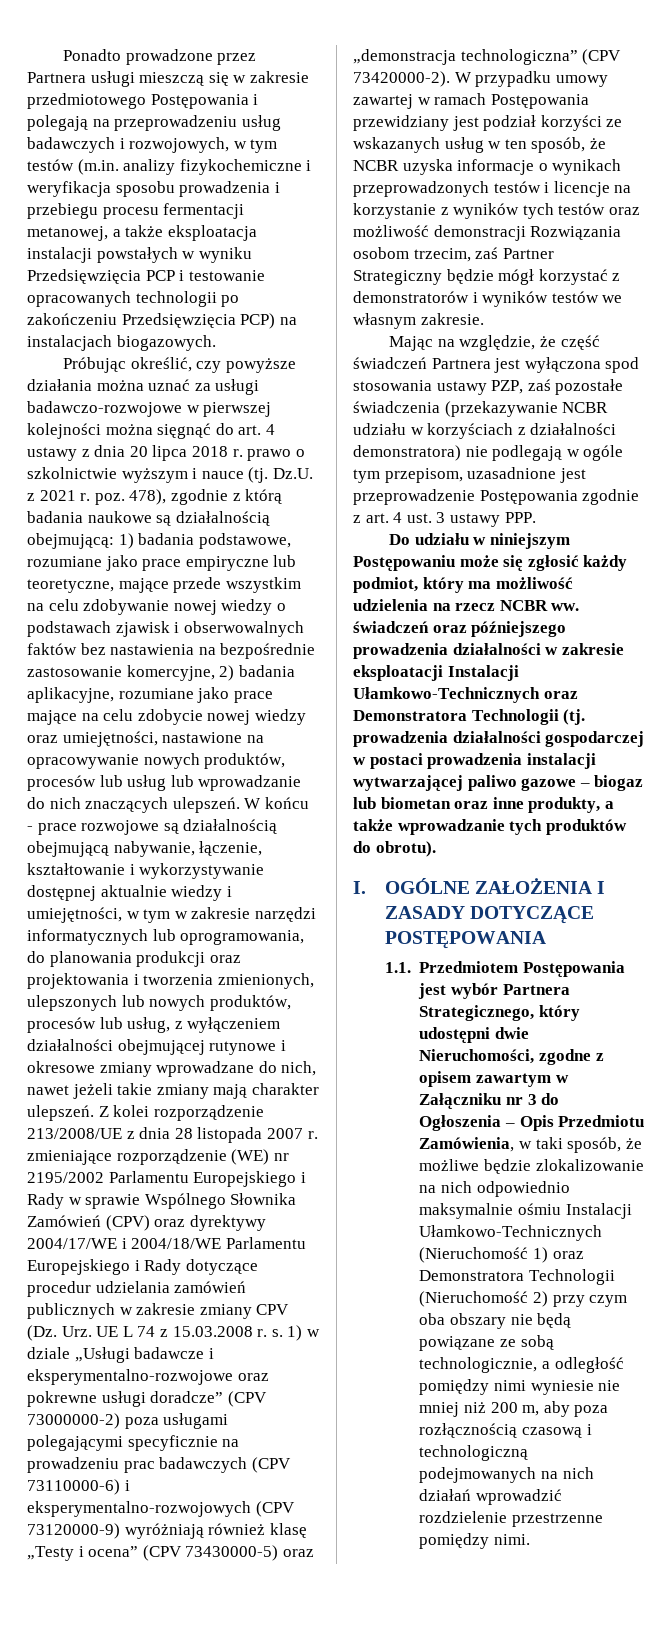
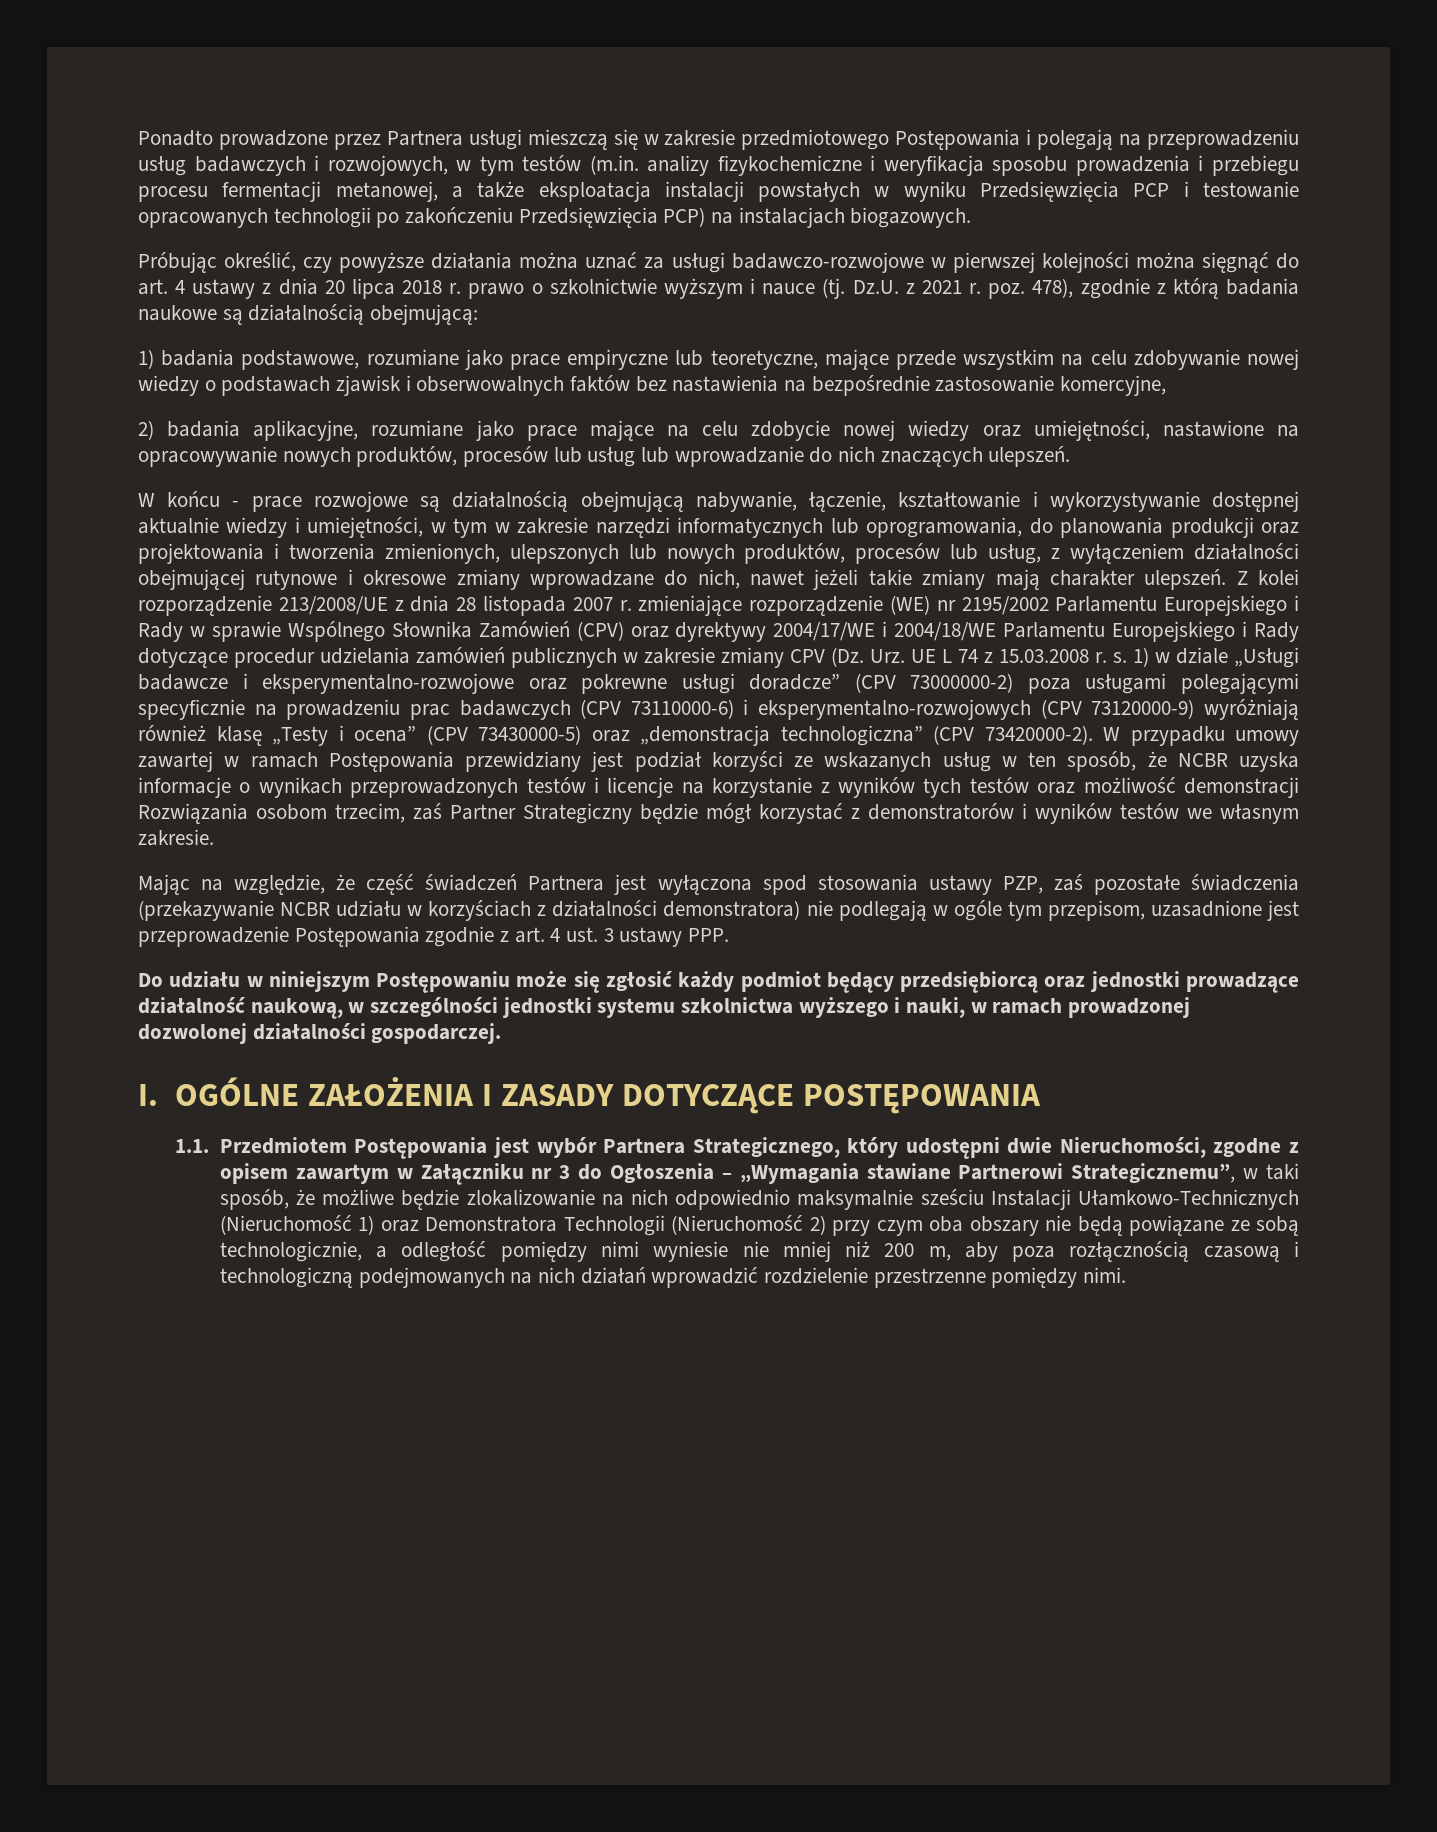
- Dz.U. z 2021 r. poz. 478), zgodnie z którą badania naukowe są działalnością obejmującą: 1) badania podstawowe, rozumiane jako prace empiryczne lub teoretyczne, mające przede wszystkim na celu zdobywanie nowej wiedzy o podstawach zjawisk i obserwowalnych faktów bez nastawienia na bezpośrednie zastosowanie komercyjne, 2) badania aplikacyjne, rozumiane jako prace mające na celu zdobycie nowej wiedzy oraz umiejętności, nastawione na opracowywanie nowych produktów, procesów lub usług lub wprowadzanie do nich znaczących ulepszeń. W końcu - prace rozwojowe są działalnością obejmującą nabywanie, łączenie, kształtowanie i wykorzystywanie dostępnej aktualnie wiedzy i umiejętności, w tym w zakresie narzędzi informatycznych lub oprogramowania, do planowania produkcji oraz projektowania i tworzenia zmienionych, ulepszonych lub nowych produktów, procesów lub usług, z wyłączeniem działalności obejmującej rutynowe i okresowe zmiany wprowadzane do nich, nawet jeżeli takie zmiany mają charakter ulepszeń.
+ Dz.U. z 2021 r. poz. 478), zgodnie z którą badania naukowe są działalnością obejmującą:
+ 1) badania podstawowe, rozumiane jako prace empiryczne lub teoretyczne, mające przede wszystkim na celu zdobywanie nowej wiedzy o podstawach zjawisk i obserwowalnych faktów bez nastawienia na bezpośrednie zastosowanie komercyjne,
+ 2) badania aplikacyjne, rozumiane jako prace mające na celu zdobycie nowej wiedzy oraz umiejętności, nastawione na opracowywanie nowych produktów, procesów lub usług lub wprowadzanie do nich znaczących ulepszeń.
+ W końcu - prace rozwojowe są działalnością obejmującą nabywanie, łączenie, kształtowanie i wykorzystywanie dostępnej aktualnie wiedzy i umiejętności, w tym w zakresie narzędzi informatycznych lub oprogramowania, do planowania produkcji oraz projektowania i tworzenia zmienionych, ulepszonych lub nowych produktów, procesów lub usług, z wyłączeniem działalności obejmującej rutynowe i okresowe zmiany wprowadzane do nich, nawet jeżeli takie zmiany mają charakter ulepszeń.
- Do udziału w niniejszym Postępowaniu może się zgłosić każdy podmiot, który ma możliwość udzielenia na rzecz NCBR ww. świadczeń oraz późniejszego prowadzenia działalności w zakresie eksploatacji Instalacji Ułamkowo-Technicznych oraz Demonstratora Technologii (tj. prowadzenia działalności gospodarczej w postaci prowadzenia instalacji wytwarzającej paliwo gazowe – biogaz lub biometan oraz inne produkty, a także wprowadzanie tych produktów do obrotu).
+ Do udziału w niniejszym Postępowaniu może się zgłosić każdy podmiot będący przedsiębiorcą oraz jednostki prowadzące działalność naukową, w szczególności jednostki systemu szkolnictwa wyższego i nauki, w ramach prowadzonej dozwolonej działalności gospodarczej.
- 1.1. Przedmiotem Postępowania jest wybór Partnera Strategicznego, który udostępni dwie Nieruchomości, zgodne z opisem zawartym w Załączniku nr 3 do Ogłoszenia – Opis Przedmiotu Zamówienia, w taki sposób, że możliwe będzie zlokalizowanie na nich odpowiednio maksymalnie ośmiu Instalacji Ułamkowo-Technicznych (Nieruchomość 1) oraz Demonstratora Technologii (Nieruchomość 2) przy czym oba obszary nie będą powiązane ze sobą technologicznie, a odległość pomiędzy nimi wyniesie nie mniej niż 200 m, aby poza rozłącznością czasową i technologiczną podejmowanych na nich działań wprowadzić rozdzielenie przestrzenne pomiędzy nimi.
+ 1.1. Przedmiotem Postępowania jest wybór Partnera Strategicznego, który udostępni dwie Nieruchomości, zgodne z opisem zawartym w Załączniku nr 3 do Ogłoszenia – „Wymagania stawiane Partnerowi Strategicznemu”, w taki sposób, że możliwe będzie zlokalizowanie na nich odpowiednio maksymalnie sześciu Instalacji Ułamkowo-Technicznych (Nieruchomość 1) oraz Demonstratora Technologii (Nieruchomość 2) przy czym oba obszary nie będą powiązane ze sobą technologicznie, a odległość pomiędzy nimi wyniesie nie mniej niż 200 m, aby poza rozłącznością czasową i technologiczną podejmowanych na nich działań wprowadzić rozdzielenie przestrzenne pomiędzy nimi.

